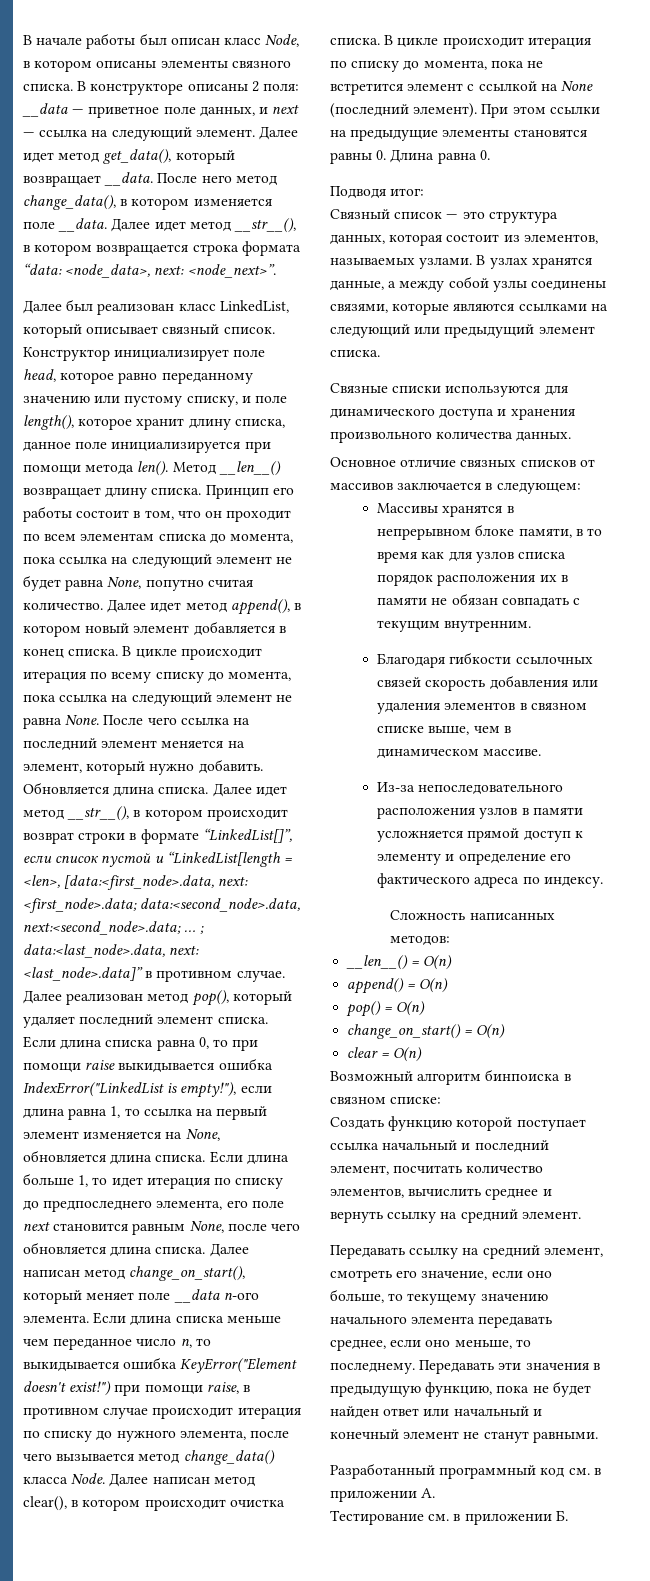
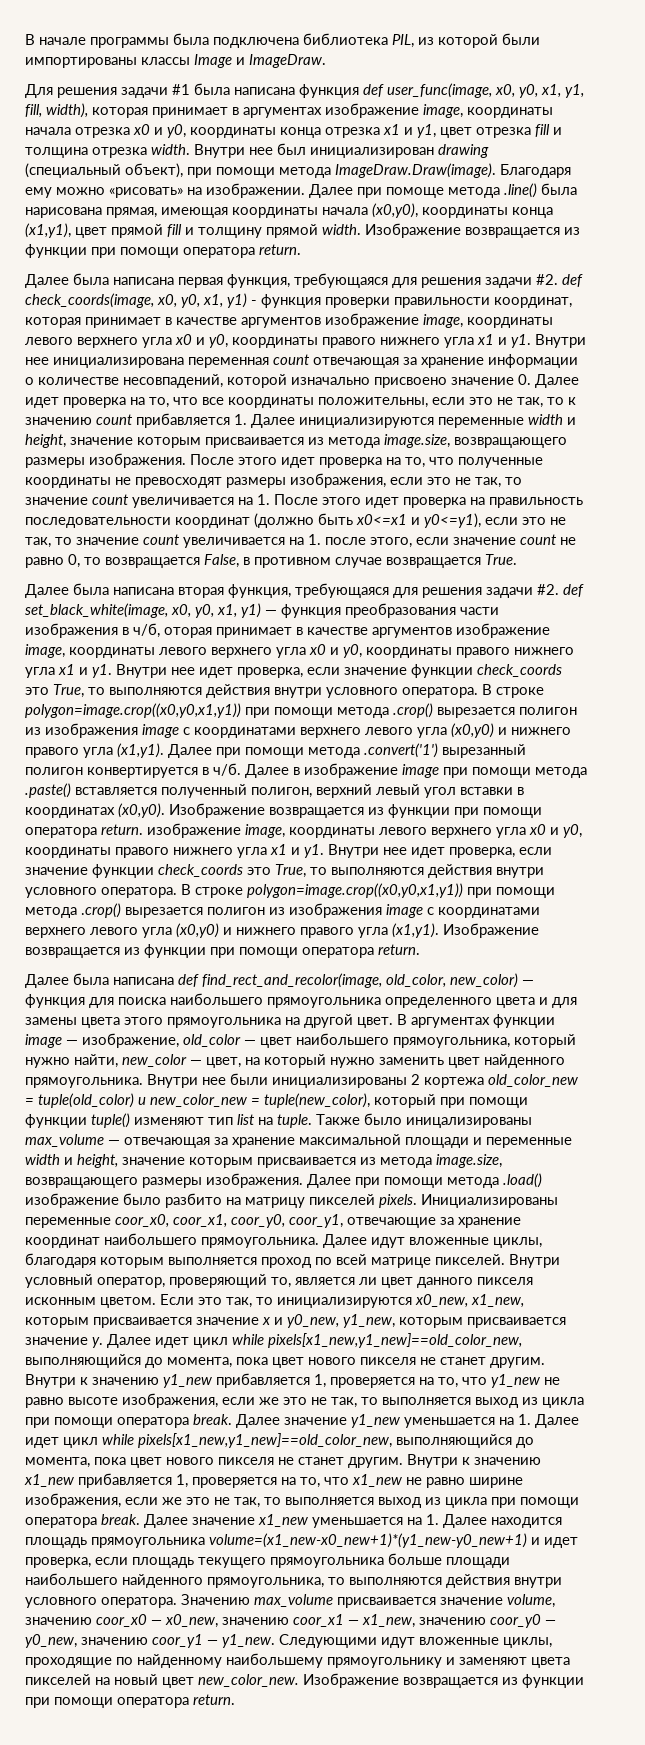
- В начале работы был описан класс Node, в котором описаны элементы связного списка. В конструкторе описаны 2 поля: __data — приветное поле данных, и next — ссылка на следующий элемент. Далее идет метод get_data(), который возвращает __data. После него метод change_data(), в котором изменяется поле __data. Далее идет метод __str__(), в котором возвращается строка формата “data: <node_data>, next: <node_next>”.
- Далее был реализован класс LinkedList, который описывает связный список. Конструктор инициализирует поле head, которое равно переданному значению или пустому списку, и поле length(), которое хранит длину списка, данное поле инициализируется при помощи метода len(). Метод __len__() возвращает длину списка. Принцип его работы состоит в том, что он проходит по всем элементам списка до момента, пока ссылка на следующий элемент не будет равна None, попутно считая количество. Далее идет метод append(), в котором новый элемент добавляется в конец списка. В цикле происходит итерация по всему списку до момента, пока ссылка на следующий элемент не равна None. После чего ссылка на последний элемент меняется на элемент, который нужно добавить. Обновляется длина списка. Далее идет метод __str__(), в котором происходит возврат строки в формате “LinkedList[]”, если список пустой и “LinkedList[length = <len>, [data:<first_node>.data, next: <first_node>.data; data:<second_node>.data, next:<second_node>.data; … ; data:<last_node>.data, next: <last_node>.data]” в противном случае. Далее реализован метод pop(), который удаляет последний элемент списка. Если длина списка равна 0, то при помощи raise выкидывается ошибка IndexError("LinkedList is empty!"), если длина равна 1, то ссылка на первый элемент изменяется на None, обновляется длина списка. Если длина больше 1, то идет итерация по списку до предпоследнего элемента, его поле next становится равным None, после чего обновляется длина списка. Далее написан метод change_on_start(), который меняет поле __data n-ого элемента. Если длина списка меньше чем переданное число n, то выкидывается ошибка KeyError("Element doesn't exist!") при помощи raise, в противном случае происходит итерация по списку до нужного элемента, после чего вызывается метод change_data() класса Node. Далее написан метод clear(), в котором происходит очистка списка. В цикле происходит итерация по списку до момента, пока не встретится элемент с ссылкой на None (последний элемент). При этом ссылки на предыдущие элементы становятся равны 0. Длина равна 0.
- Подводя итог:
- Связный список — это структура данных, которая состоит из элементов, называемых узлами. В узлах хранятся данные, а между собой узлы соединены связями, которые являются ссылками на следующий или предыдущий элемент списка.
- Связные списки используются для динамического доступа и хранения произвольного количества данных.
- Основное отличие связных списков от массивов заключается в следующем:
- Массивы хранятся в непрерывном блоке памяти, в то время как для узлов списка порядок расположения их в памяти не обязан совпадать с текущим внутренним.
- Благодаря гибкости ссылочных связей скорость добавления или удаления элементов в связном списке выше, чем в динамическом массиве.
- Из-за непоследовательного расположения узлов в памяти усложняется прямой доступ к элементу и определение его фактического адреса по индексу.
- Сложность написанных методов:
- __len__() = O(n)
- append() = O(n)
- pop() = O(n)
- change_on_start() = O(n)
- clear = O(n)
- Возможный алгоритм бинпоиска в связном списке:
- Создать функцию которой поступает ссылка начальный и последний элемент, посчитать количество элементов, вычислить среднее и вернуть ссылку на средний элемент.
- Передавать ссылку на средний элемент, смотреть его значение, если оно больше, то текущему значению начального элемента передавать среднее, если оно меньше, то последнему. Передавать эти значения в предыдущую функцию, пока не будет найден ответ или начальный и конечный элемент не станут равными.
- Разработанный программный код см. в приложении А.
- Тестирование см. в приложении Б.
+ В начале программы была подключена библиотека PIL, из которой были импортированы классы Image и ImageDraw.
+ Для решения задачи #1 была написана функция def user_func(image, x0, y0, x1, y1, fill, width), которая принимает в аргументах изображение image, координаты начала отрезка x0 и y0, координаты конца отрезка x1 и y1, цвет отрезка fill и толщина отрезка width. Внутри нее был инициализирован drawing (специальный объект), при помощи метода ImageDraw.Draw(image). Благодаря ему можно «рисовать» на изображении. Далее при помоще метода .line() была нарисована прямая, имеющая координаты начала (x0,y0), координаты конца (x1,y1), цвет прямой fill и толщину прямой width. Изображение возвращается из функции при помощи оператора return.
+ Далее была написана первая функция, требующаяся для решения задачи #2. def check_coords(image, x0, y0, x1, y1) - функция проверки правильности координат, которая принимает в качестве аргументов изображение image, координаты левого верхнего угла x0 и y0, координаты правого нижнего угла x1 и y1. Внутри нее инициализирована переменная count отвечающая за хранение информации о количестве несовпадений, которой изначально присвоено значение 0. Далее идет проверка на то, что все координаты положительны, если это не так, то к значению count прибавляется 1. Далее инициализируются переменные width и height, значение которым присваивается из метода image.size, возвращающего размеры изображения. После этого идет проверка на то, что полученные координаты не превосходят размеры изображения, если это не так, то значение count увеличивается на 1. После этого идет проверка на правильность последовательности координат (должно быть x0<=x1 и y0<=y1), если это не так, то значение count увеличивается на 1. после этого, если значение count не равно 0, то возвращается False, в противном случае возвращается True.
+ Далее была написана вторая функция, требующаяся для решения задачи #2. def set_black_white(image, x0, y0, x1, y1) — функция преобразования части изображения в ч/б, оторая принимает в качестве аргументов изображение image, координаты левого верхнего угла x0 и y0, координаты правого нижнего угла x1 и y1. Внутри нее идет проверка, если значение функции check_coords это True, то выполняются действия внутри условного оператора. В строке polygon=image.crop((x0,y0,x1,y1)) при помощи метода .crop() вырезается полигон из изображения image с координатами верхнего левого угла (x0,y0) и нижнего правого угла (x1,y1). Далее при помощи метода .convert('1') вырезанный полигон конвертируется в ч/б. Далее в изображение image при помощи метода .paste() вставляется полученный полигон, верхний левый угол вставки в координатах (x0,y0). Изображение возвращается из функции при помощи оператора return. изображение image, координаты левого верхнего угла x0 и y0, координаты правого нижнего угла x1 и y1. Внутри нее идет проверка, если значение функции check_coords это True, то выполняются действия внутри условного оператора. В строке polygon=image.crop((x0,y0,x1,y1)) при помощи метода .crop() вырезается полигон из изображения image с координатами верхнего левого угла (x0,y0) и нижнего правого угла (x1,y1). Изображение возвращается из функции при помощи оператора return.
+ Далее была написана def find_rect_and_recolor(image, old_color, new_color) — функция для поиска наибольшего прямоугольника определенного цвета и для замены цвета этого прямоугольника на другой цвет. В аргументах функции image — изображение, old_color — цвет наибольшего прямоугольника, который нужно найти, new_color — цвет, на который нужно заменить цвет найденного прямоугольника. Внутри нее были инициализированы 2 кортежа old_color_new = tuple(old_color) и new_color_new = tuple(new_color), который при помощи функции tuple() изменяют тип list на tuple. Также было иницализированы max_volume — отвечающая за хранение максимальной площади и переменные width и height, значение которым присваивается из метода image.size, возвращающего размеры изображения. Далее при помощи метода .load() изображение было разбито на матрицу пикселей pixels. Инициализированы переменные coor_x0, coor_x1, coor_y0, coor_y1, отвечающие за хранение координат наибольшего прямоугольника. Далее идут вложенные циклы, благодаря которым выполняется проход по всей матрице пикселей. Внутри условный оператор, проверяющий то, является ли цвет данного пикселя исконным цветом. Если это так, то инициализируются x0_new, x1_new, которым присваивается значение x и y0_new, y1_new, которым присваивается значение y. Далее идет цикл while pixels[x1_new,y1_new]==old_color_new, выполняющийся до момента, пока цвет нового пикселя не станет другим. Внутри к значению y1_new прибавляется 1, проверяется на то, что y1_new не равно высоте изображения, если же это не так, то выполняется выход из цикла при помощи оператора break. Далее значение y1_new уменьшается на 1. Далее идет цикл while pixels[x1_new,y1_new]==old_color_new, выполняющийся до момента, пока цвет нового пикселя не станет другим. Внутри к значению x1_new прибавляется 1, проверяется на то, что x1_new не равно ширине изображения, если же это не так, то выполняется выход из цикла при помощи оператора break. Далее значение x1_new уменьшается на 1. Далее находится площадь прямоугольника volume=(x1_new-x0_new+1)*(y1_new-y0_new+1) и идет проверка, если площадь текущего прямоугольника больше площади наибольшего найденного прямоугольника, то выполняются действия внутри условного оператора. Значению max_volume присваивается значение volume, значению coor_x0 — x0_new, значению coor_x1 — x1_new, значению coor_y0 — y0_new, значению coor_y1 — y1_new. Следующими идут вложенные циклы, проходящие по найденному наибольшему прямоугольнику и заменяют цвета пикселей на новый цвет new_color_new. Изображение возвращается из функции при помощи оператора return.

